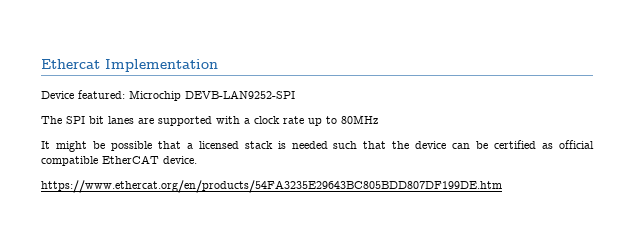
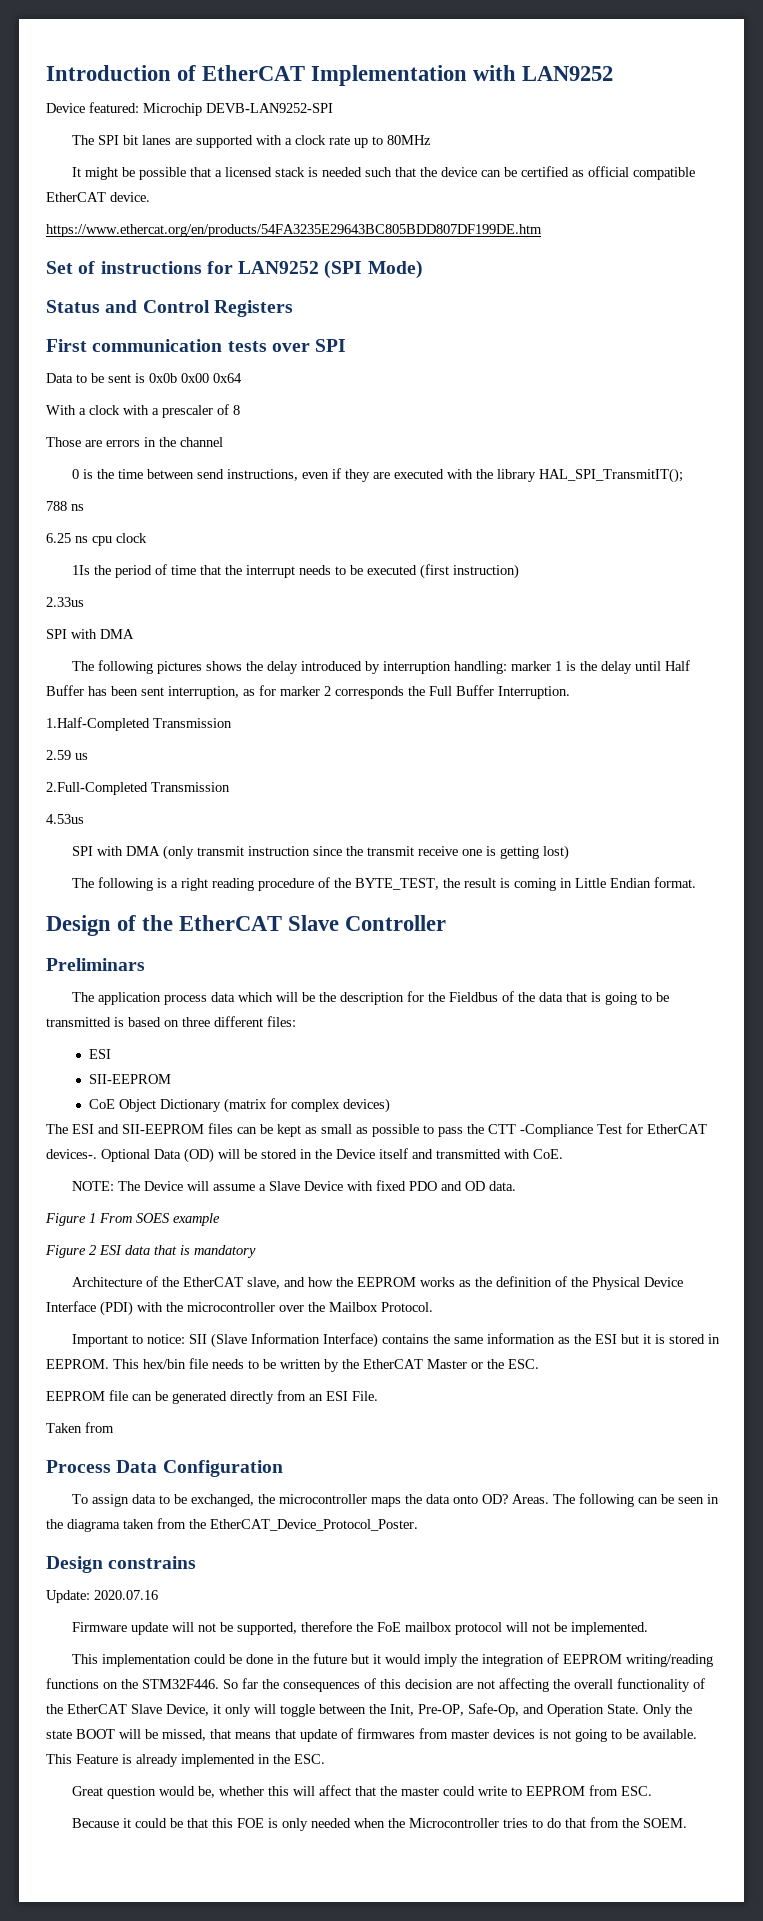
- Ethercat Implementation
+ Introduction of EtherCAT Implementation with LAN9252
+ Set of instructions for LAN9252 (SPI Mode)
+ Status and Control Registers
+ First communication tests over SPI
+ Data to be sent is 0x0b 0x00 0x64
+ With a clock with a prescaler of 8
+ Those are errors in the channel
+ 0 is the time between send instructions, even if they are executed with the library HAL_SPI_TransmitIT();
+ 788 ns
+ 6.25 ns cpu clock
+ 1Is the period of time that the interrupt needs to be executed (first instruction)
+ 2.33us
+ SPI with DMA
+ The following pictures shows the delay introduced by interruption handling: marker 1 is the delay until Half Buffer has been sent interruption, as for marker 2 corresponds the Full Buffer Interruption.
+ 1.Half-Completed Transmission
+ 2.59 us
+ 2.Full-Completed Transmission
+ 4.53us
+ SPI with DMA (only transmit instruction since the transmit receive one is getting lost)
+ The following is a right reading procedure of the BYTE_TEST, the result is coming in Little Endian format.
+ Design of the EtherCAT Slave Controller
+ Preliminars
+ The application process data which will be the description for the Fieldbus of the data that is going to be transmitted is based on three different files:
+ ESI
+ SII-EEPROM
+ CoE Object Dictionary (matrix for complex devices)
+ The ESI and SII-EEPROM files can be kept as small as possible to pass the CTT -Compliance Test for EtherCAT devices-. Optional Data (OD) will be stored in the Device itself and transmitted with CoE.
+ NOTE: The Device will assume a Slave Device with fixed PDO and OD data.
+ Figure 1 From SOES example
+ Figure 2 ESI data that is mandatory
+ Architecture of the EtherCAT slave, and how the EEPROM works as the definition of the Physical Device Interface (PDI) with the microcontroller over the Mailbox Protocol.
+ Important to notice: SII (Slave Information Interface) contains the same information as the ESI but it is stored in EEPROM. This hex/bin file needs to be written by the EtherCAT Master or the ESC.
+ EEPROM file can be generated directly from an ESI File.
+ Taken from
+ Process Data Configuration
+ To assign data to be exchanged, the microcontroller maps the data onto OD? Areas. The following can be seen in the diagrama taken from the EtherCAT_Device_Protocol_Poster.
+ Design constrains
+ Update: 2020.07.16
+ Firmware update will not be supported, therefore the FoE mailbox protocol will not be implemented.
+ This implementation could be done in the future but it would imply the integration of EEPROM writing/reading functions on the STM32F446. So far the consequences of this decision are not affecting the overall functionality of the EtherCAT Slave Device, it only will toggle between the Init, Pre-OP, Safe-Op, and Operation State. Only the state BOOT will be missed, that means that update of firmwares from master devices is not going to be available. This Feature is already implemented in the ESC.
+ Great question would be, whether this will affect that the master could write to EEPROM from ESC.
+ Because it could be that this FOE is only needed when the Microcontroller tries to do that from the SOEM.

